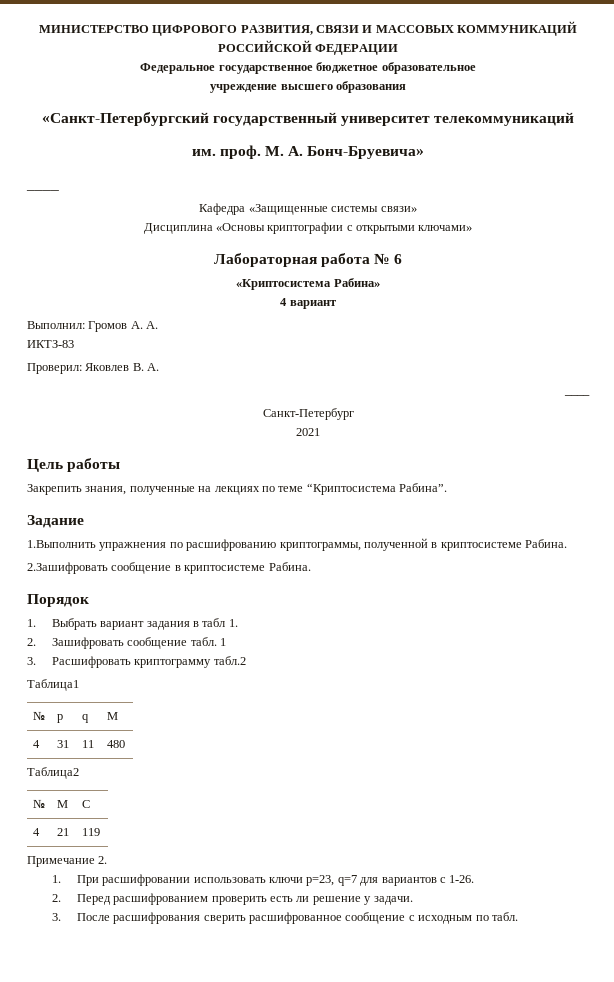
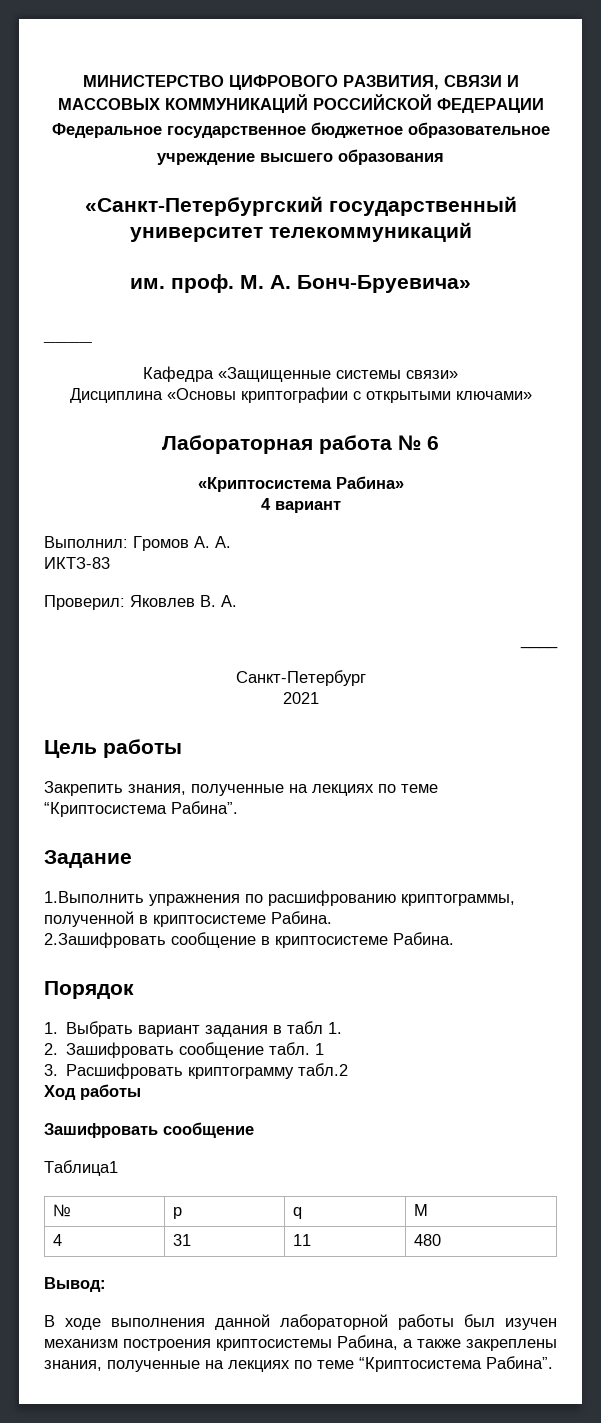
+ Ход работы
+ Зашифровать сообщение
- Таблица2
- № | М | С
- 4 | 21 | 119
- Примечание 2.
- 1. При расшифровании использовать ключи р=23, q=7 для вариантов с 1-26.
- 2. Перед расшифрованием проверить есть ли решение у задачи.
- 3. После расшифрования сверить расшифрованное сообщение с исходным по табл.
+ Вывод:
+ В ходе выполнения данной лабораторной работы был изучен механизм построения криптосистемы Рабина, а также закреплены знания, полученные на лекциях по теме “Криптосистема Рабина”.

